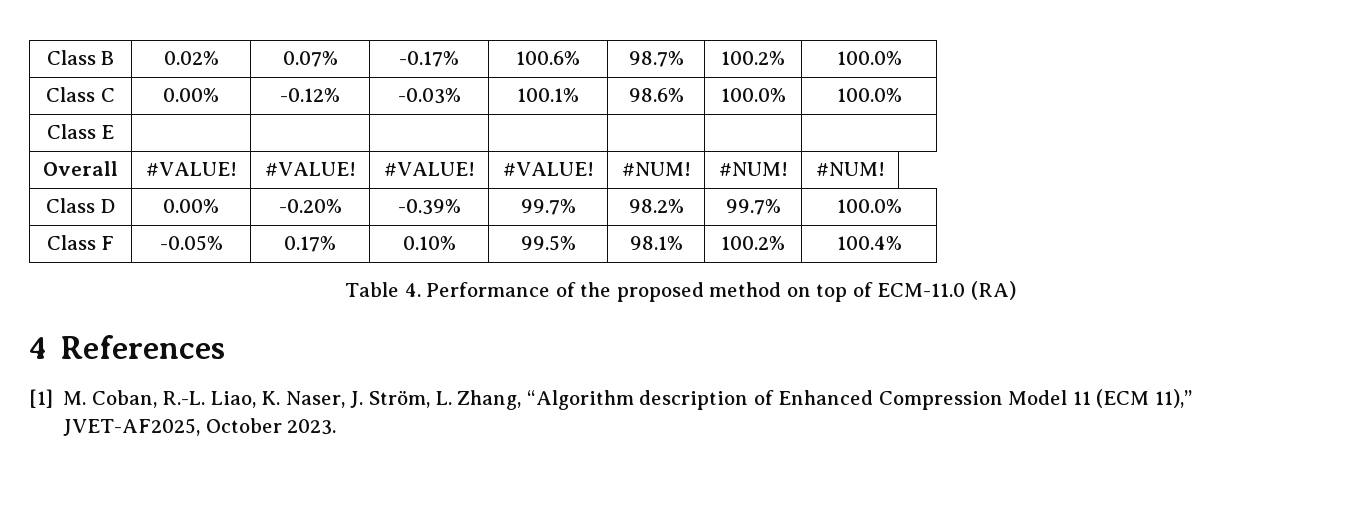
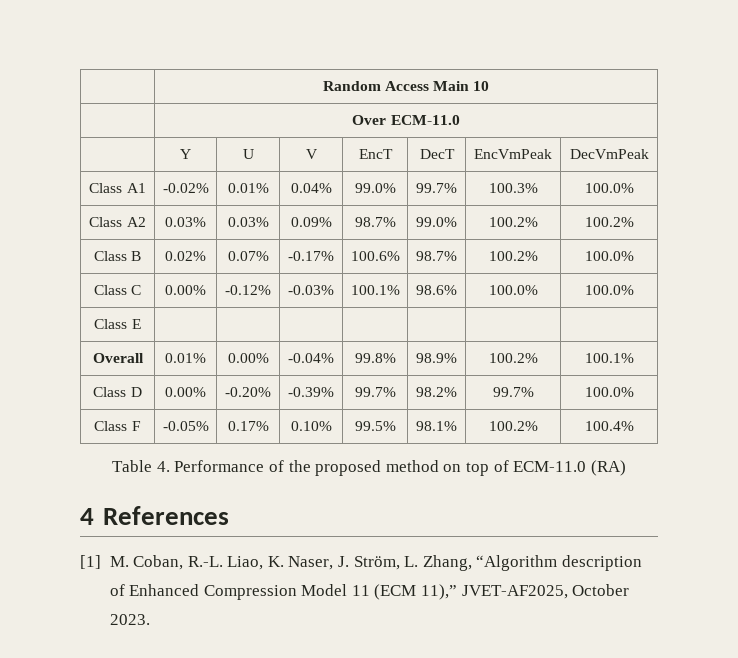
+ | Random Access Main 10
+ | Over ECM-11.0
+ | Y | U | V | EncT | DecT | EncVmPeak | DecVmPeak
+ Class A1 | -0.02% | 0.01% | 0.04% | 99.0% | 99.7% | 100.3% | 100.0%
+ Class A2 | 0.03% | 0.03% | 0.09% | 98.7% | 99.0% | 100.2% | 100.2%
- Overall | #VALUE! | #VALUE! | #VALUE! | #VALUE! | #NUM! | #NUM! | #NUM!
+ Overall | 0.01% | 0.00% | -0.04% | 99.8% | 98.9% | 100.2% | 100.1%

